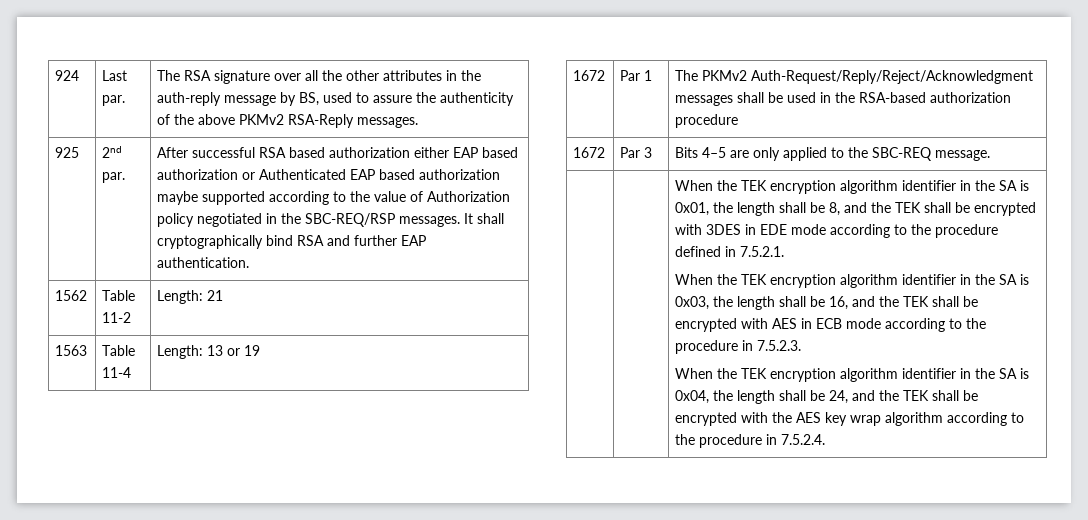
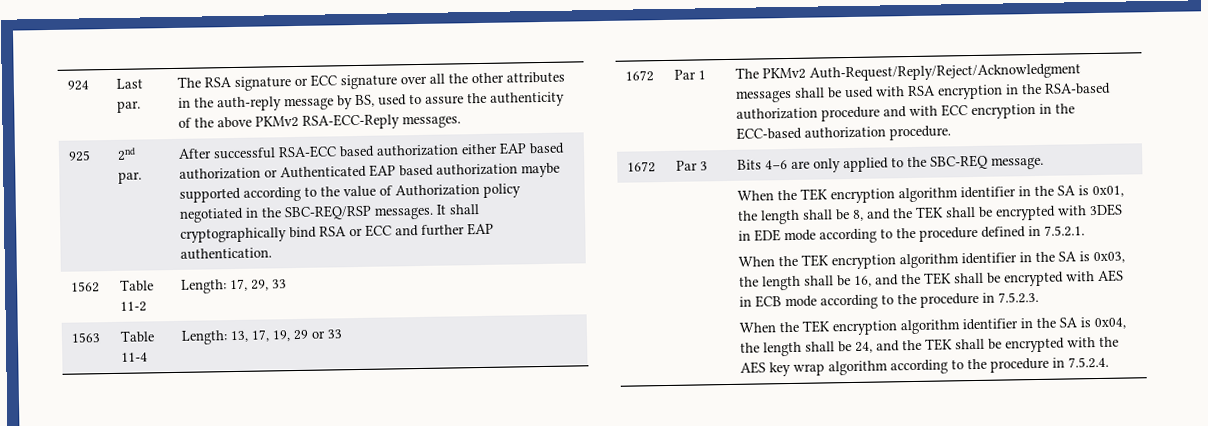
- 924 | Last par. | The RSA signature over all the other attributes in the auth-reply message by BS, used to assure the authenticity of the above PKMv2 RSA-Reply messages.
+ 924 | Last par. | The RSA signature or ECC signature over all the other attributes in the auth-reply message by BS, used to assure the authenticity of the above PKMv2 RSA-ECC-Reply messages.
- After successful RSA based authorization either EAP based authorization or Authenticated EAP based authorization maybe supported according to the value of Authorization policy negotiated in the SBC-REQ/RSP messages.
+ After successful RSA-ECC based authorization either EAP based authorization or Authenticated EAP based authorization maybe supported according to the value of Authorization policy negotiated in the SBC-REQ/RSP messages.
- It shall cryptographically bind RSA and further EAP authentication.
+ It shall cryptographically bind RSA or ECC and further EAP authentication.
- 1562 | Table 11-2 | Length: 21
+ 1562 | Table 11-2 | Length: 17, 29, 33
- 1563 | Table 11-4 | Length: 13 or 19
+ 1563 | Table 11-4 | Length: 13, 17, 19, 29 or 33
- 1672 | Par 1 | The PKMv2 Auth-Request/Reply/Reject/Acknowledgment messages shall be used in the RSA-based authorization procedure
+ 1672 | Par 1 | The PKMv2 Auth-Request/Reply/Reject/Acknowledgment messages shall be used with RSA encryption in the RSA-based authorization procedure and with ECC encryption in the ECC-based authorization procedure.
- 1672 | Par 3 | Bits 4–5 are only applied to the SBC-REQ message.
+ 1672 | Par 3 | Bits 4–6 are only applied to the SBC-REQ message.

